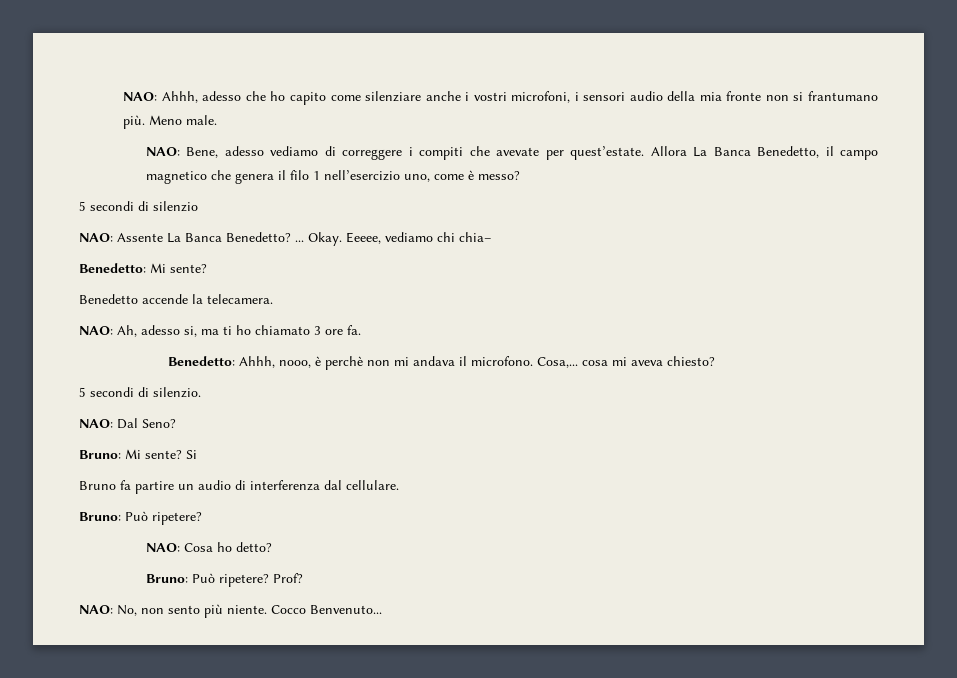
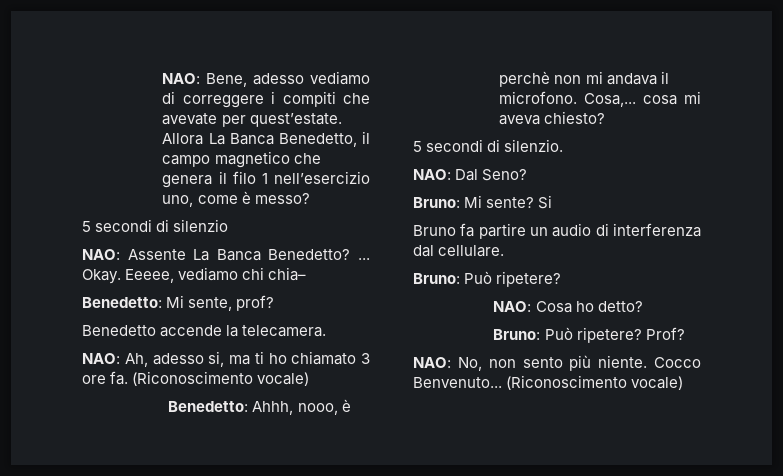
- NAO: Ahhh, adesso che ho capito come silenziare anche i vostri microfoni, i sensori audio della mia fronte non si frantumano più. Meno male.
- Benedetto: Mi sente?
+ Benedetto: Mi sente, prof?
- NAO: Ah, adesso si, ma ti ho chiamato 3 ore fa.
+ NAO: Ah, adesso si, ma ti ho chiamato 3 ore fa. (Riconoscimento vocale)
- Cocco Benvenuto...
+ Cocco Benvenuto... (Riconoscimento vocale)

